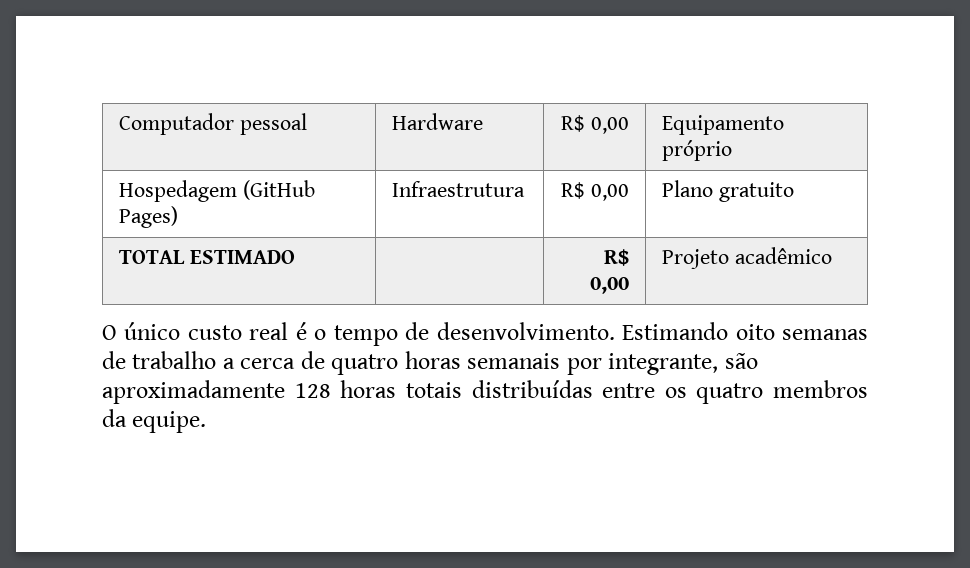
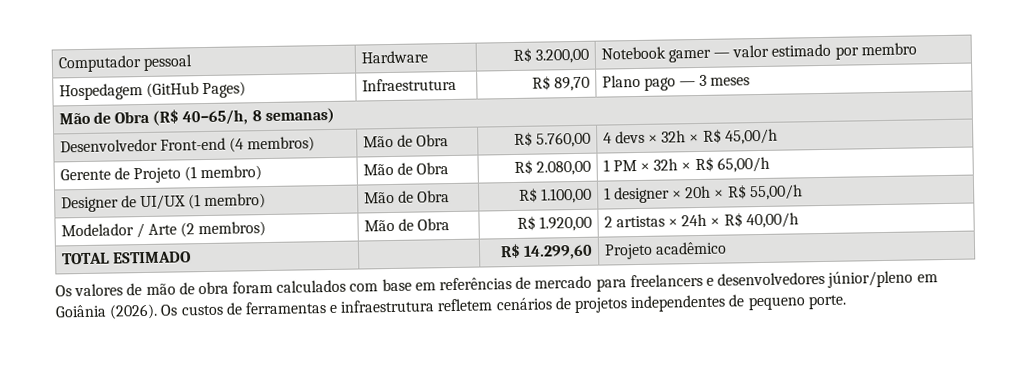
- Computador pessoal | Hardware | R$ 0,00 | Equipamento próprio
+ Computador pessoal | Hardware | R$ 3.200,00 | Notebook gamer — valor estimado por membro
- Hospedagem (GitHub Pages) | Infraestrutura | R$ 0,00 | Plano gratuito
+ Hospedagem (GitHub Pages) | Infraestrutura | R$ 89,70 | Plano pago — 3 meses
+ Mão de Obra (R$ 40–65/h, 8 semanas)
+ Desenvolvedor Front-end (4 membros) | Mão de Obra | R$ 5.760,00 | 4 devs × 32h × R$ 45,00/h
+ Gerente de Projeto (1 membro) | Mão de Obra | R$ 2.080,00 | 1 PM × 32h × R$ 65,00/h
+ Designer de UI/UX (1 membro) | Mão de Obra | R$ 1.100,00 | 1 designer × 20h × R$ 55,00/h
+ Modelador / Arte (2 membros) | Mão de Obra | R$ 1.920,00 | 2 artistas × 24h × R$ 40,00/h
- TOTAL ESTIMADO | | R$ 0,00 | Projeto acadêmico
+ TOTAL ESTIMADO | | R$ 14.299,60 | Projeto acadêmico
- O único custo real é o tempo de desenvolvimento. Estimando oito semanas de trabalho a cerca de quatro horas semanais por integrante, são aproximadamente 128 horas totais distribuídas entre os quatro membros da equipe.
+ Os valores de mão de obra foram calculados com base em referências de mercado para freelancers e desenvolvedores júnior/pleno em Goiânia (2026). Os custos de ferramentas e infraestrutura refletem cenários de projetos independentes de pequeno porte.

